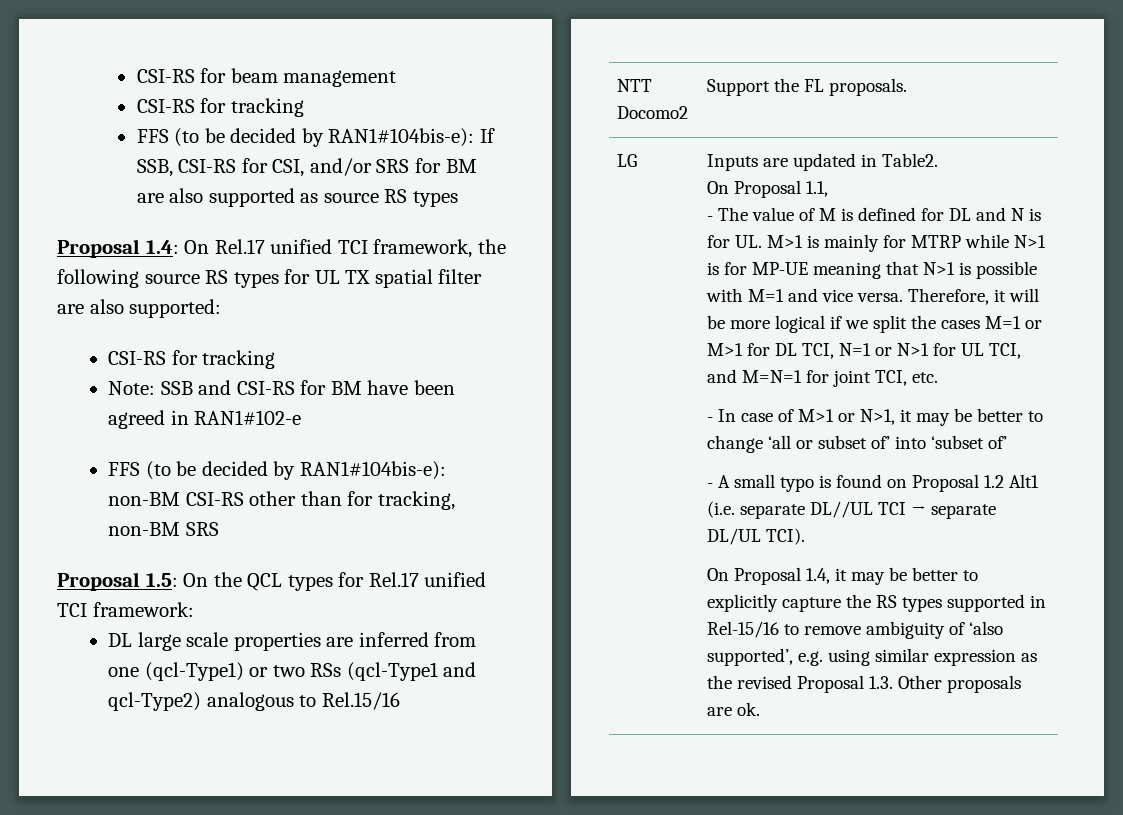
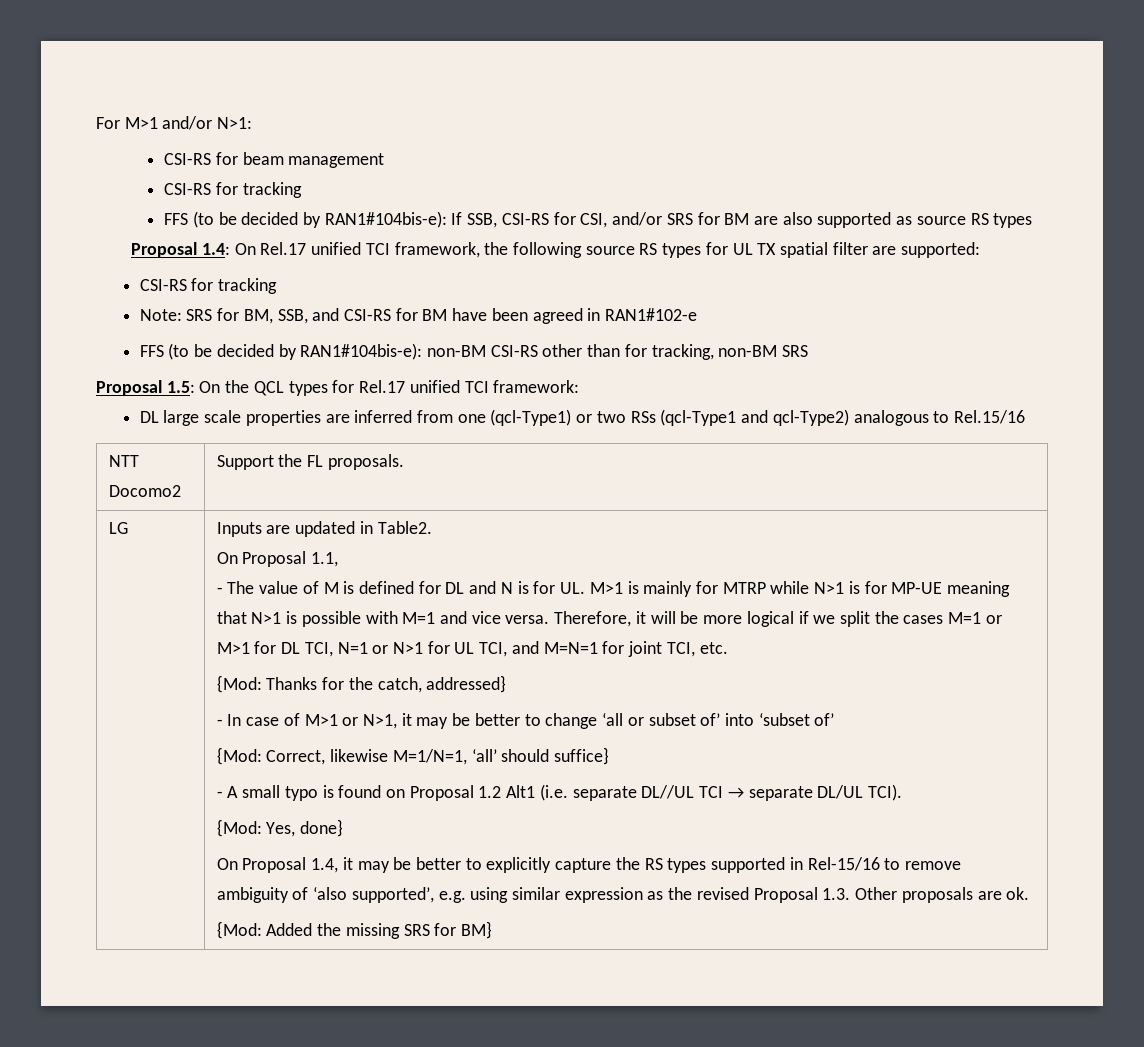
+ For M>1 and/or N>1:
- Proposal 1.4: On Rel.17 unified TCI framework, the following source RS types for UL TX spatial filter are also supported:
+ Proposal 1.4: On Rel.17 unified TCI framework, the following source RS types for UL TX spatial filter are supported:
- Note: SSB and CSI-RS for BM have been agreed in RAN1#102-e
+ Note: SRS for BM, SSB, and CSI-RS for BM have been agreed in RAN1#102-e
+ {Mod: Thanks for the catch, addressed}
+ {Mod: Correct, likewise M=1/N=1, ‘all’ should suffice}
+ {Mod: Yes, done}
+ {Mod: Added the missing SRS for BM}

